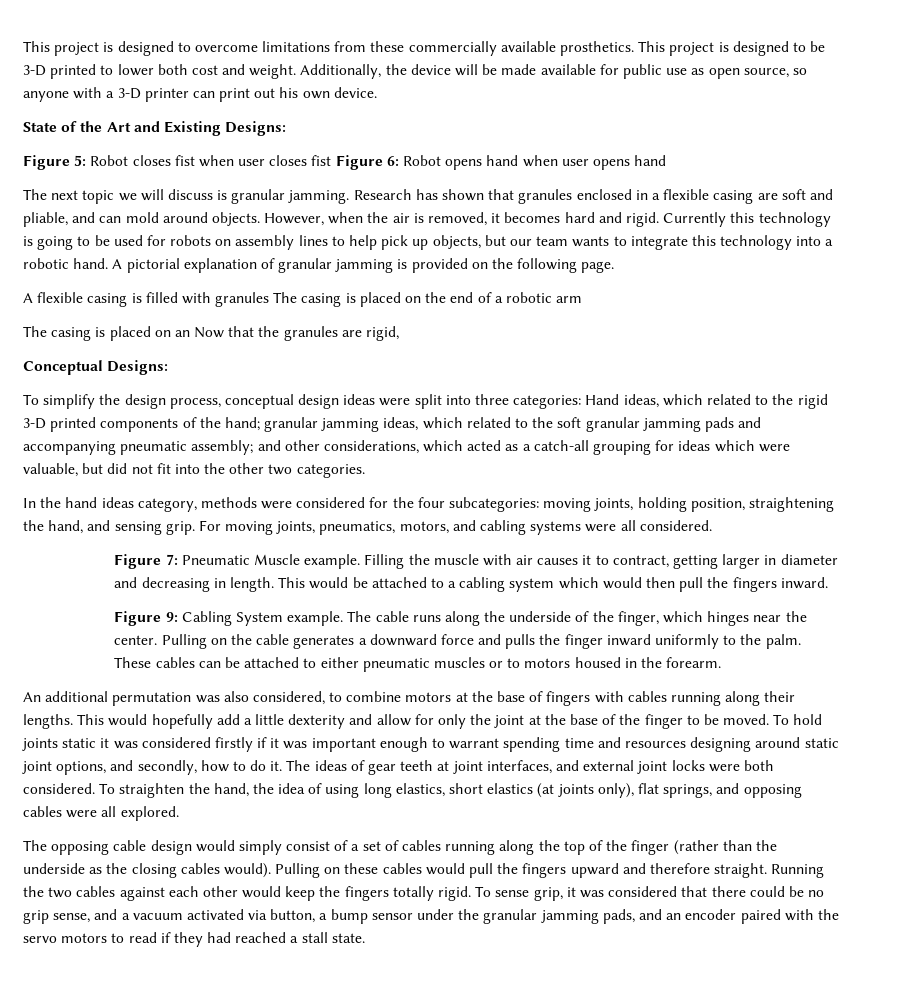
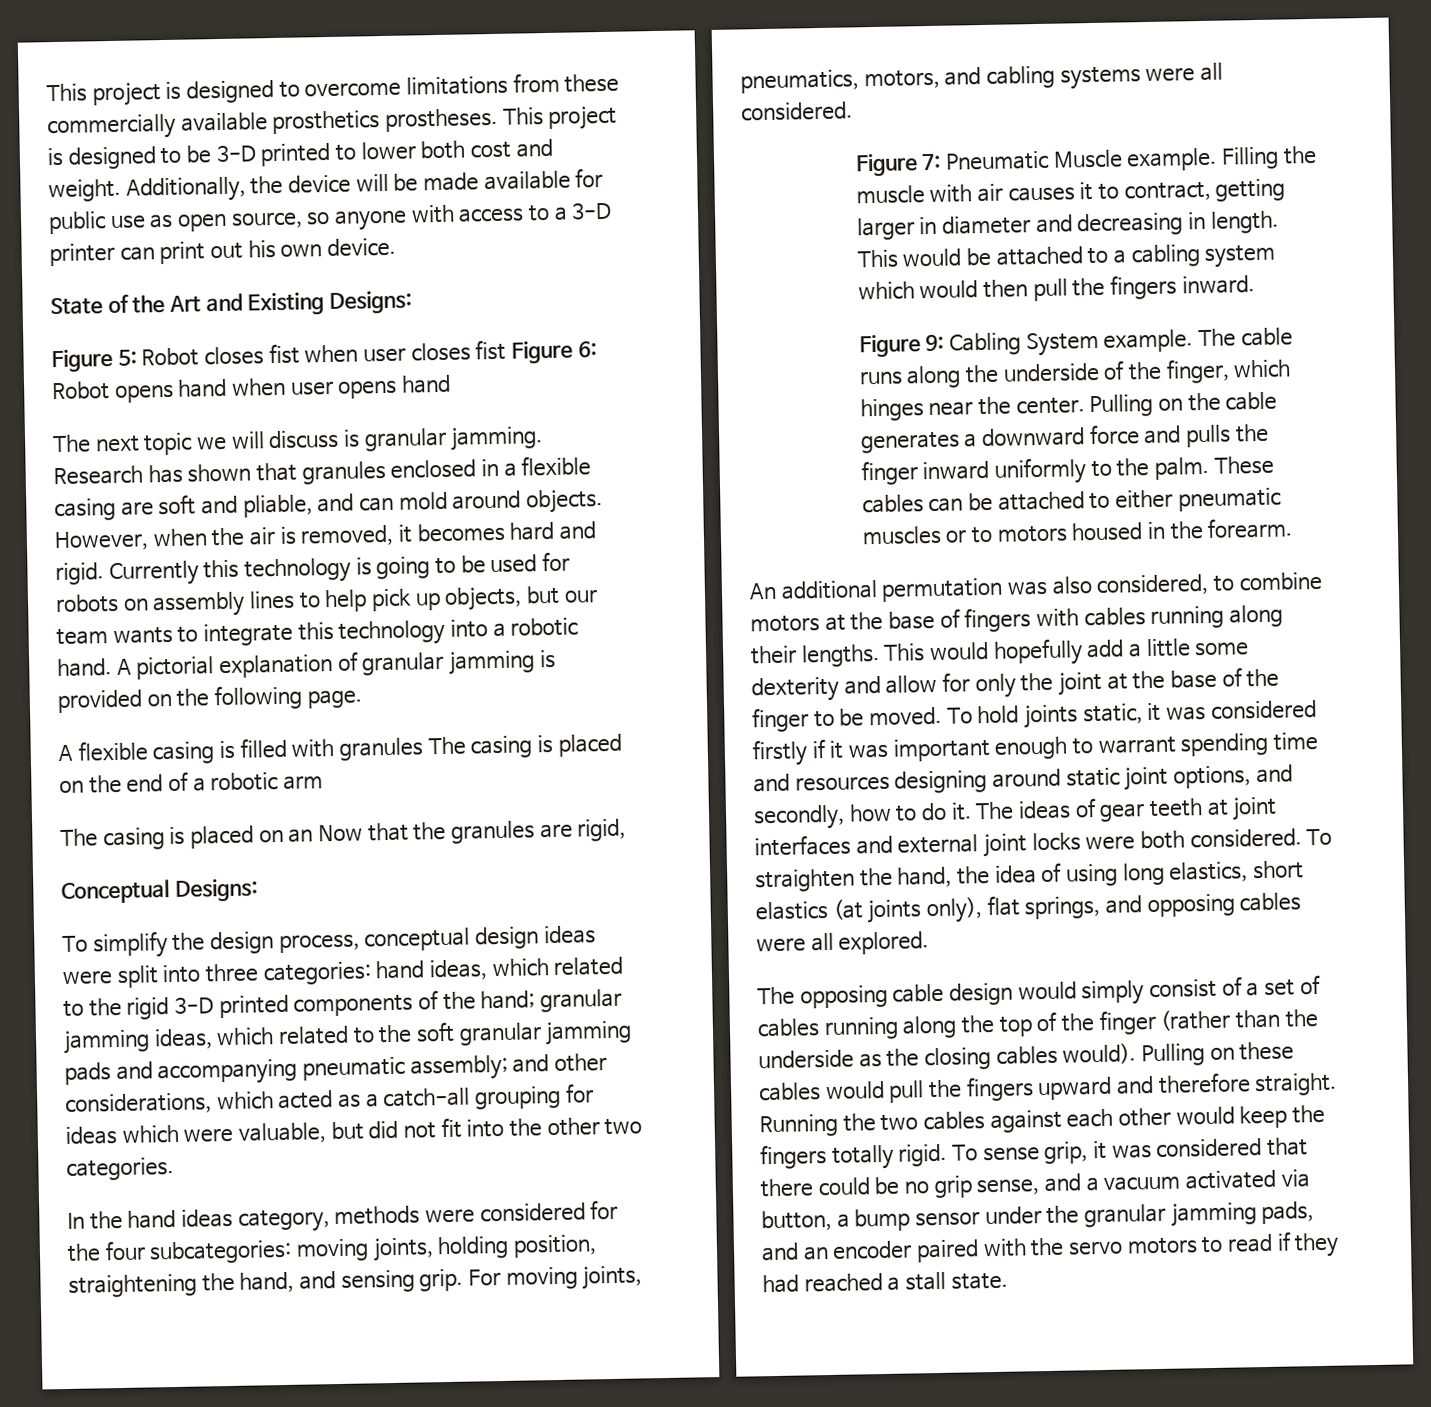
- This project is designed to overcome limitations from these commercially available prosthetics.
+ This project is designed to overcome limitations from these commercially available prosthetics prostheses.
- Additionally, the device will be made available for public use as open source, so anyone with a 3-D printer can print out his own device.
+ Additionally, the device will be made available for public use as open source, so anyone with access to a 3-D printer can print out his own device.
- Hand ideas, which related to the rigid 3-D printed components of the hand;
+ hand ideas, which related to the rigid 3-D printed components of the hand;
- This would hopefully add a little dexterity and allow for only the joint at the base of the finger to be moved.
+ This would hopefully add a little some dexterity and allow for only the joint at the base of the finger to be moved.
- To hold joints static it was considered firstly if it was important enough to warrant spending time and resources designing around static joint options, and secondly, how to do it.
+ To hold joints static, it was considered firstly if it was important enough to warrant spending time and resources designing around static joint options, and secondly, how to do it.
- The ideas of gear teeth at joint interfaces, and external joint locks were both considered.
+ The ideas of gear teeth at joint interfaces and external joint locks were both considered.

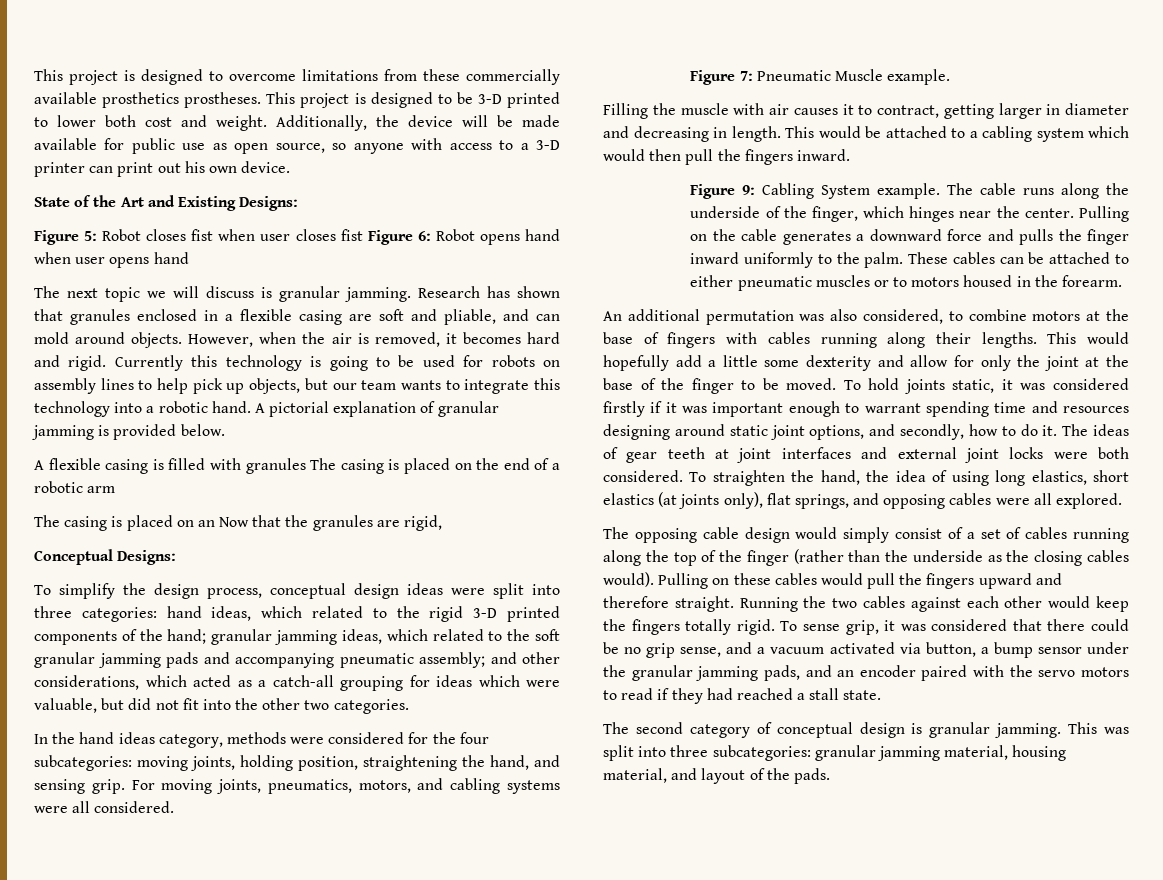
- A pictorial explanation of granular jamming is provided on the following page.
+ A pictorial explanation of granular jamming is provided below.
- Figure 7: Pneumatic Muscle example. Filling the muscle with air causes it to contract, getting larger in diameter and decreasing in length.
+ Figure 7: Pneumatic Muscle example.
+ Filling the muscle with air causes it to contract, getting larger in diameter and decreasing in length.
+ The second category of conceptual design is granular jamming. This was split into three subcategories: granular jamming material, housing material, and layout of the pads.

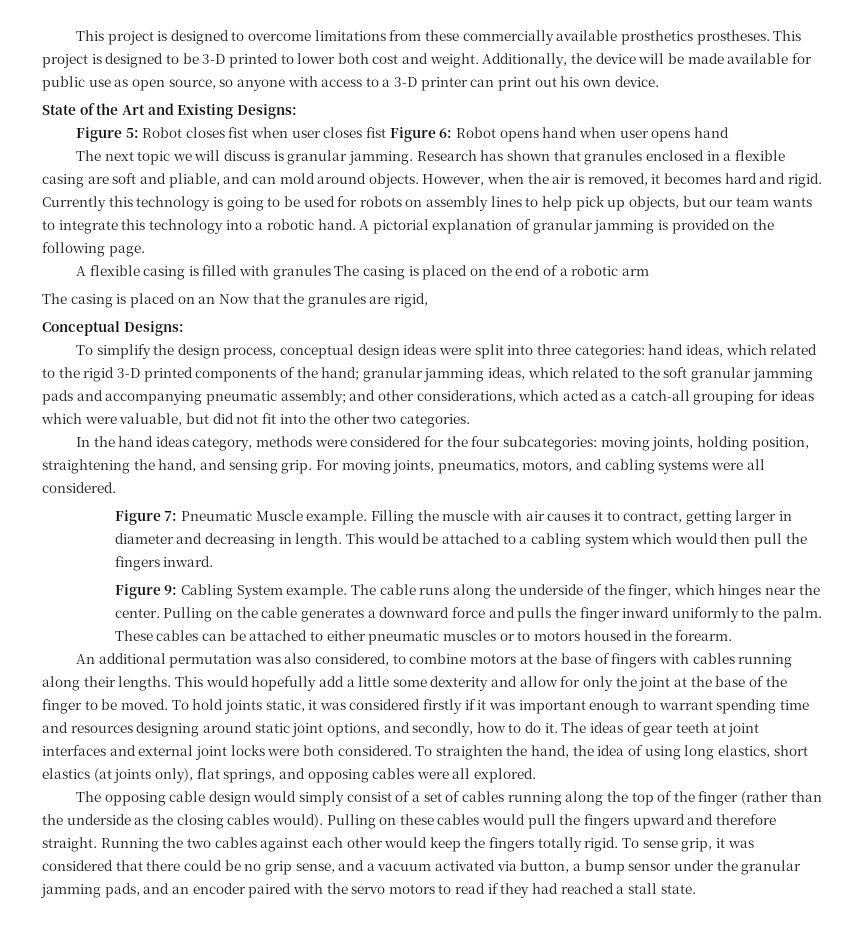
- A pictorial explanation of granular jamming is provided below.
+ A pictorial explanation of granular jamming is provided on the following page.
- Figure 7: Pneumatic Muscle example.
- Filling the muscle with air causes it to contract, getting larger in diameter and decreasing in length.
+ Figure 7: Pneumatic Muscle example. Filling the muscle with air causes it to contract, getting larger in diameter and decreasing in length.
- The second category of conceptual design is granular jamming. This was split into three subcategories: granular jamming material, housing material, and layout of the pads.

